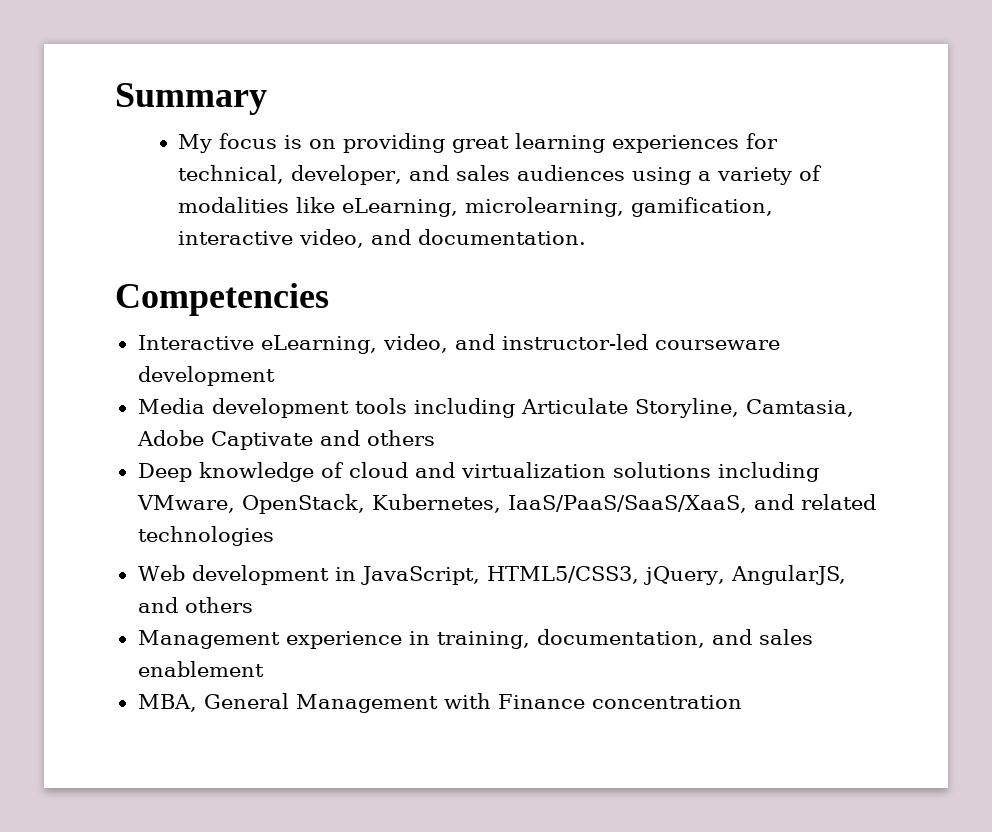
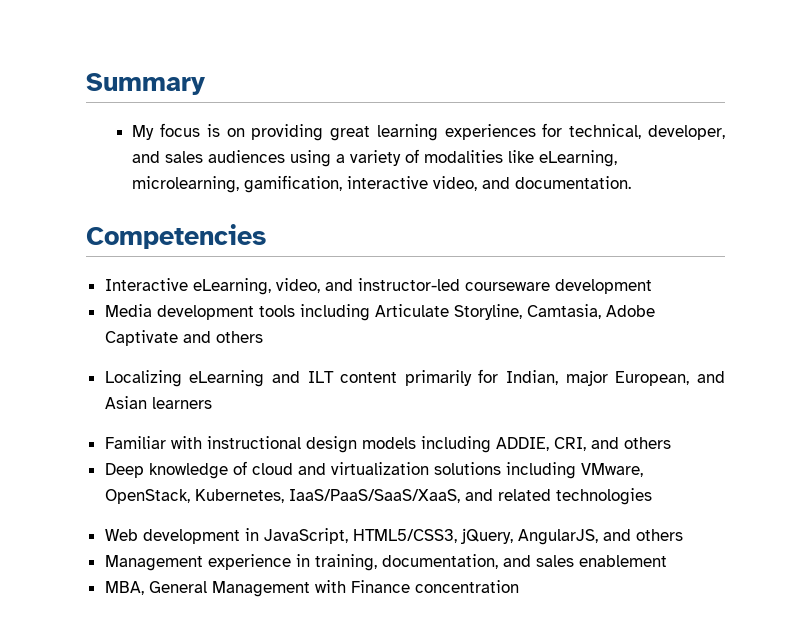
+ Localizing eLearning and ILT content primarily for Indian, major European, and Asian learners
+ Familiar with instructional design models including ADDIE, CRI, and others

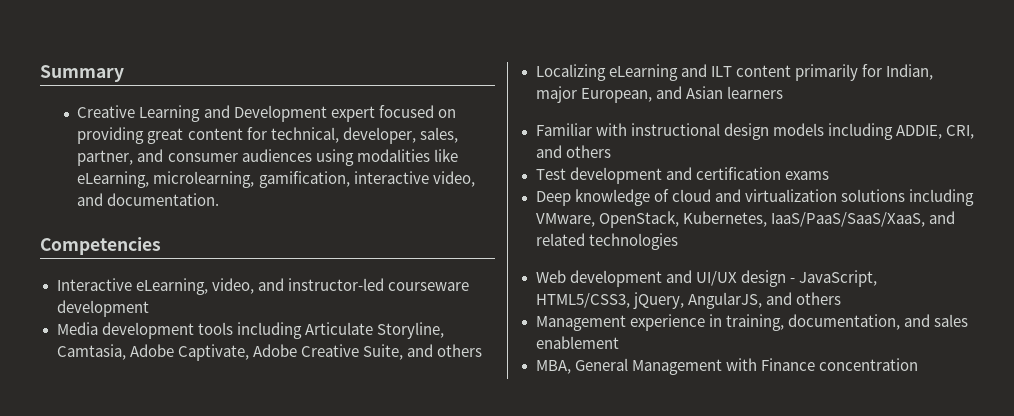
- My focus is on providing great learning experiences for technical, developer, and sales audiences using a variety of modalities like eLearning, microlearning, gamification, interactive video, and documentation.
+ Creative Learning and Development expert focused on providing great content for technical, developer, sales, partner, and consumer audiences using modalities like eLearning, microlearning, gamification, interactive video, and documentation.
- Media development tools including Articulate Storyline, Camtasia, Adobe Captivate and others
+ Media development tools including Articulate Storyline, Camtasia, Adobe Captivate, Adobe Creative Suite, and others
+ Test development and certification exams
- Web development in JavaScript, HTML5/CSS3, jQuery, AngularJS, and others
+ Web development and UI/UX design - JavaScript, HTML5/CSS3, jQuery, AngularJS, and others

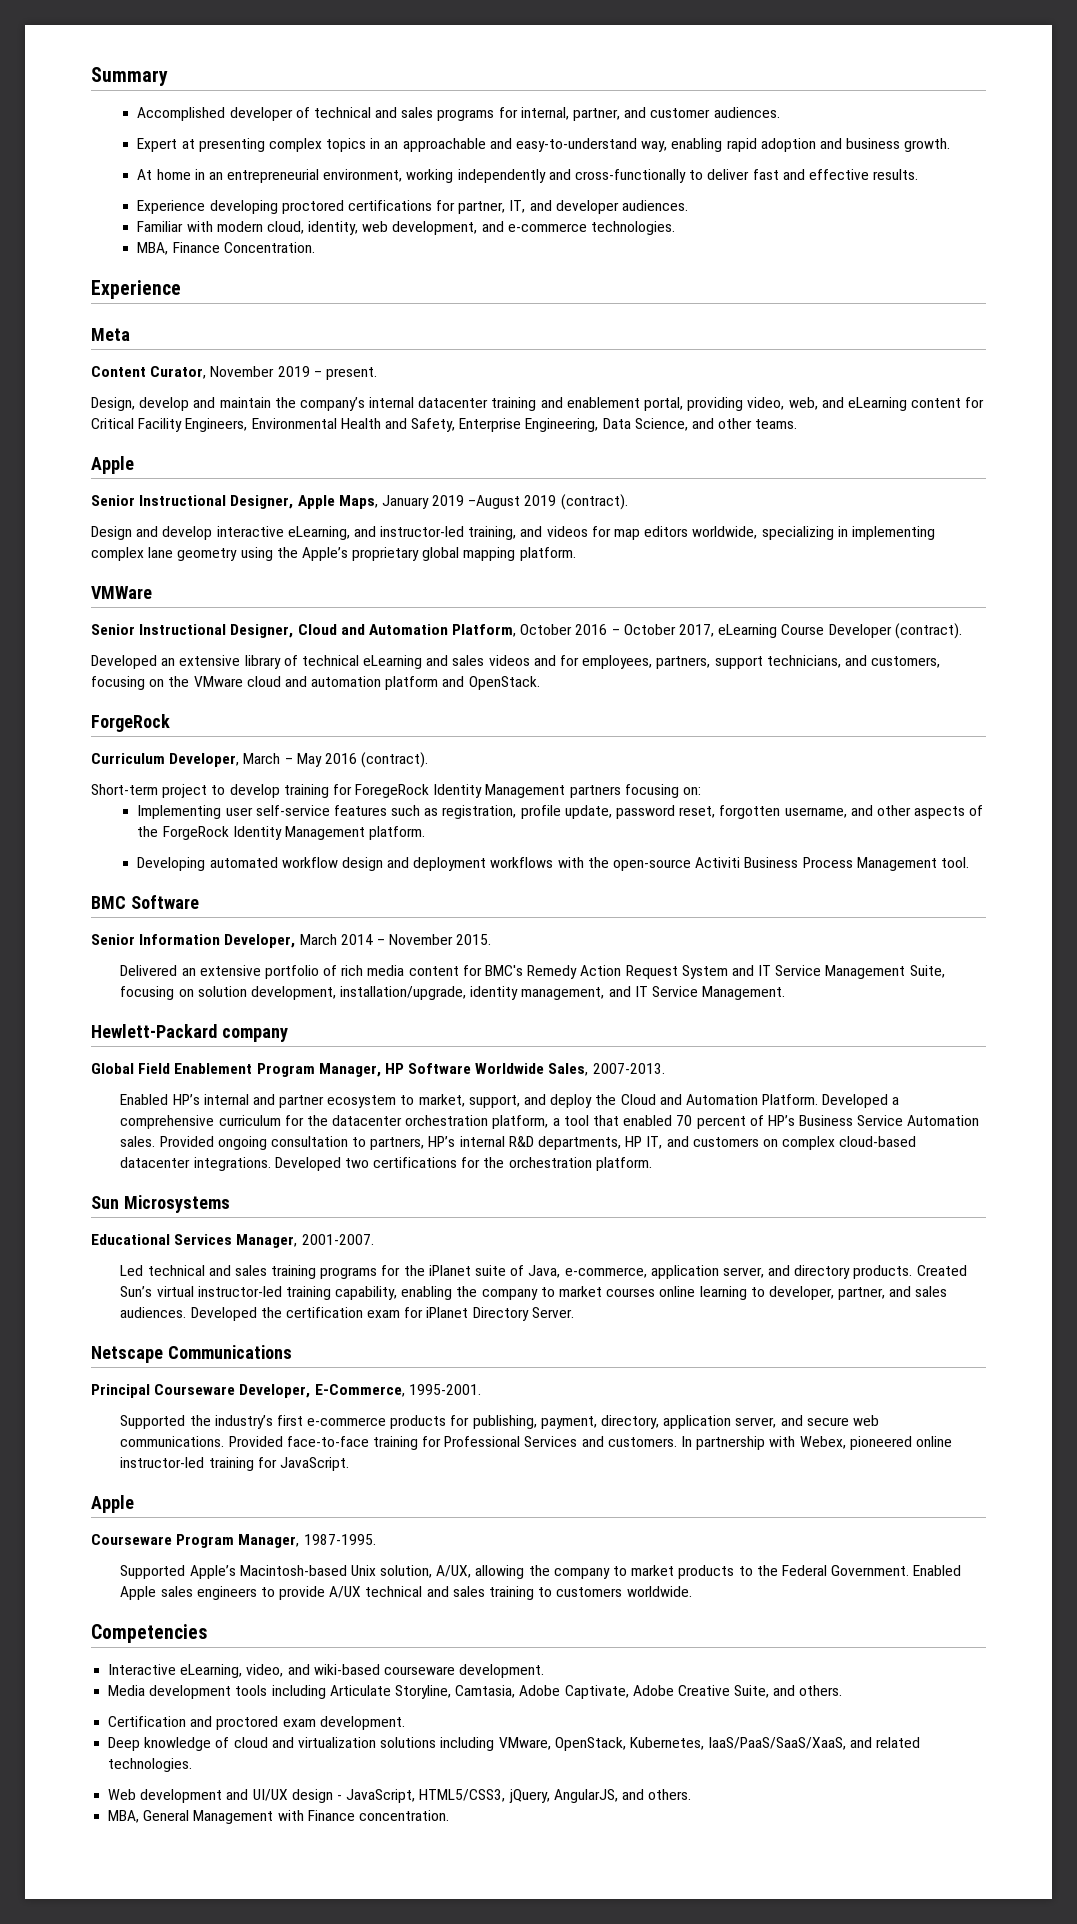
- Creative Learning and Development expert focused on providing great content for technical, developer, sales, partner, and consumer audiences using modalities like eLearning, microlearning, gamification, interactive video, and documentation.
+ Accomplished developer of technical and sales programs for internal, partner, and customer audiences.
+ Expert at presenting complex topics in an approachable and easy-to-understand way, enabling rapid adoption and business growth.
+ At home in an entrepreneurial environment, working independently and cross-functionally to deliver fast and effective results.
+ Experience developing proctored certifications for partner, IT, and developer audiences.
+ Familiar with modern cloud, identity, web development, and e-commerce technologies.
+ MBA, Finance Concentration.
+ Experience
+ Meta
+ Content Curator, November 2019 – present.
+ Design, develop and maintain the company’s internal datacenter training and enablement portal, providing video, web, and eLearning content for Critical Facility Engineers, Environmental Health and Safety, Enterprise Engineering, Data Science, and other teams.
+ Apple
+ Senior Instructional Designer, Apple Maps, January 2019 –August 2019 (contract).
+ Design and develop interactive eLearning, and instructor-led training, and videos for map editors worldwide, specializing in implementing complex lane geometry using the Apple’s proprietary global mapping platform.
+ VMWare
+ Senior Instructional Designer, Cloud and Automation Platform, October 2016 – October 2017, eLearning Course Developer (contract).
+ Developed an extensive library of technical eLearning and sales videos and for employees, partners, support technicians, and customers, focusing on the VMware cloud and automation platform and OpenStack.
+ ForgeRock
+ Curriculum Developer, March – May 2016 (contract).
+ Short-term project to develop training for ForegeRock Identity Management partners focusing on:
+ Implementing user self-service features such as registration, profile update, password reset, forgotten username, and other aspects of the ForgeRock Identity Management platform.
+ Developing automated workflow design and deployment workflows with the open-source Activiti Business Process Management tool.
+ BMC Software
+ Senior Information Developer, March 2014 – November 2015.
+ Delivered an extensive portfolio of rich media content for BMC's Remedy Action Request System and IT Service Management Suite, focusing on solution development, installation/upgrade, identity management, and IT Service Management.
+ Hewlett-Packard company
+ Global Field Enablement Program Manager, HP Software Worldwide Sales, 2007-2013.
+ Enabled HP’s internal and partner ecosystem to market, support, and deploy the Cloud and Automation Platform. Developed a comprehensive curriculum for the datacenter orchestration platform, a tool that enabled 70 percent of HP’s Business Service Automation sales. Provided ongoing consultation to partners, HP’s internal R&D departments, HP IT, and customers on complex cloud-based datacenter integrations. Developed two certifications for the orchestration platform.
+ Sun Microsystems
+ Educational Services Manager, 2001-2007.
+ Led technical and sales training programs for the iPlanet suite of Java, e-commerce, application server, and directory products. Created Sun’s virtual instructor-led training capability, enabling the company to market courses online learning to developer, partner, and sales audiences. Developed the certification exam for iPlanet Directory Server.
+ Netscape Communications
+ Principal Courseware Developer, E-Commerce, 1995-2001.
+ Supported the industry’s first e-commerce products for publishing, payment, directory, application server, and secure web communications. Provided face-to-face training for Professional Services and customers. In partnership with Webex, pioneered online instructor-led training for JavaScript.
+ Apple
+ Courseware Program Manager, 1987-1995.
+ Supported Apple’s Macintosh-based Unix solution, A/UX, allowing the company to market products to the Federal Government. Enabled Apple sales engineers to provide A/UX technical and sales training to customers worldwide.
- Interactive eLearning, video, and instructor-led courseware development
+ Interactive eLearning, video, and wiki-based courseware development.
- Media development tools including Articulate Storyline, Camtasia, Adobe Captivate, Adobe Creative Suite, and others
- Localizing eLearning and ILT content primarily for Indian, major European, and Asian learners
- Familiar with instructional design models including ADDIE, CRI, and others
- Test development and certification exams
+ Media development tools including Articulate Storyline, Camtasia, Adobe Captivate, Adobe Creative Suite, and others.
+ Certification and proctored exam development.
- Deep knowledge of cloud and virtualization solutions including VMware, OpenStack, Kubernetes, IaaS/PaaS/SaaS/XaaS, and related technologies
+ Deep knowledge of cloud and virtualization solutions including VMware, OpenStack, Kubernetes, IaaS/PaaS/SaaS/XaaS, and related technologies.
- Web development and UI/UX design - JavaScript, HTML5/CSS3, jQuery, AngularJS, and others
- Management experience in training, documentation, and sales enablement
+ Web development and UI/UX design - JavaScript, HTML5/CSS3, jQuery, AngularJS, and others.
- MBA, General Management with Finance concentration
+ MBA, General Management with Finance concentration.

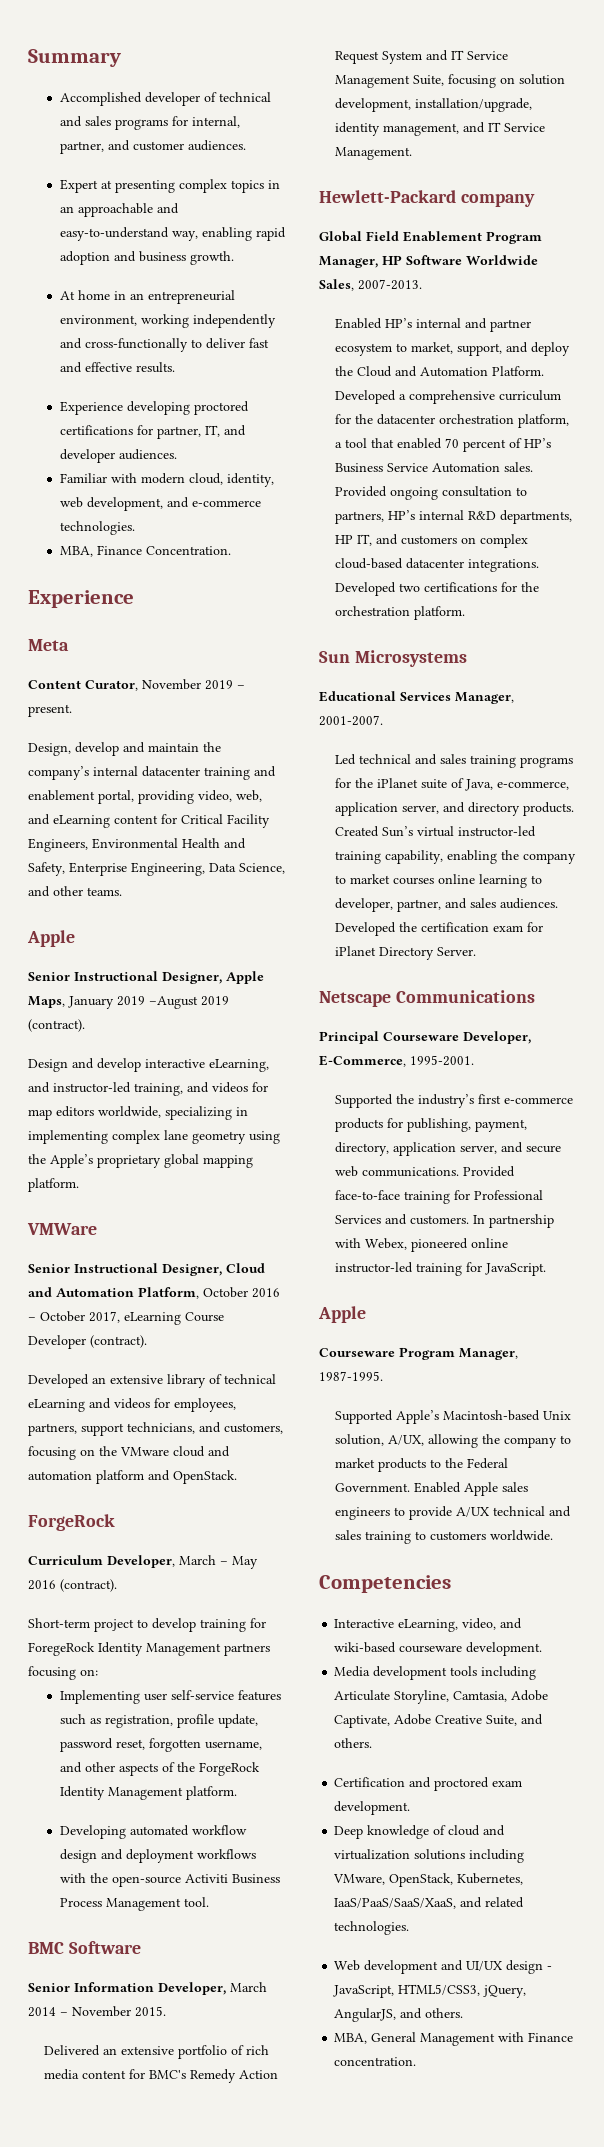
- Developed an extensive library of technical eLearning and sales videos and for employees, partners, support technicians, and customers, focusing on the VMware cloud and automation platform and OpenStack.
+ Developed an extensive library of technical eLearning and videos for employees, partners, support technicians, and customers, focusing on the VMware cloud and automation platform and OpenStack.

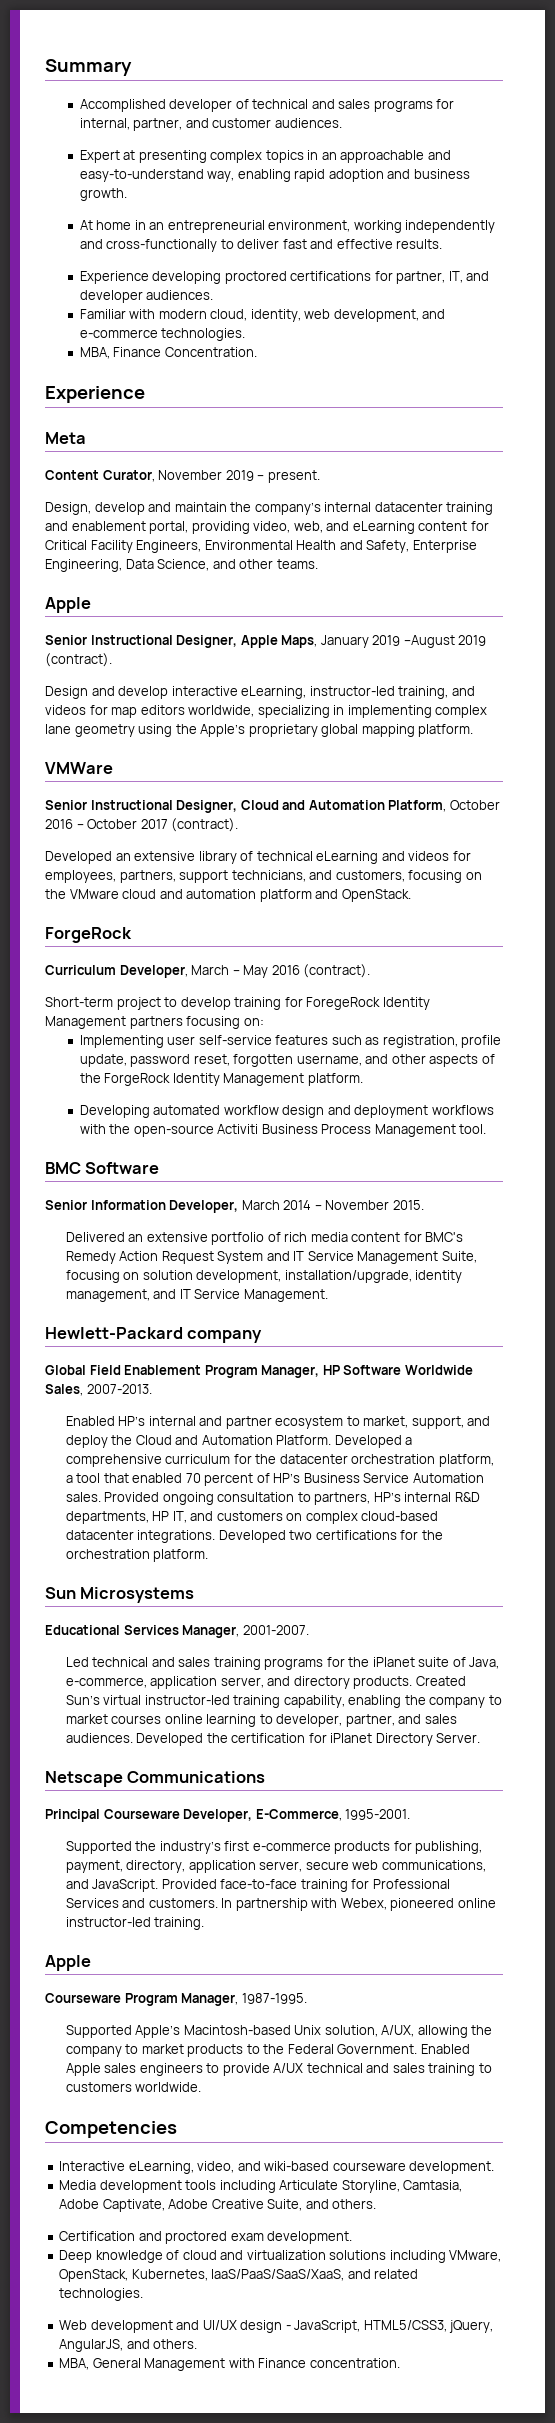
- Design and develop interactive eLearning, and instructor-led training, and videos for map editors worldwide, specializing in implementing complex lane geometry using the Apple’s proprietary global mapping platform.
+ Design and develop interactive eLearning, instructor-led training, and videos for map editors worldwide, specializing in implementing complex lane geometry using the Apple’s proprietary global mapping platform.
- Senior Instructional Designer, Cloud and Automation Platform, October 2016 – October 2017, eLearning Course Developer (contract).
+ Senior Instructional Designer, Cloud and Automation Platform, October 2016 – October 2017 (contract).
- Developed the certification exam for iPlanet Directory Server.
+ Developed the certification for iPlanet Directory Server.
- Supported the industry’s first e-commerce products for publishing, payment, directory, application server, and secure web communications.
+ Supported the industry’s first e-commerce products for publishing, payment, directory, application server, secure web communications, and JavaScript.
- In partnership with Webex, pioneered online instructor-led training for JavaScript.
+ In partnership with Webex, pioneered online instructor-led training.

